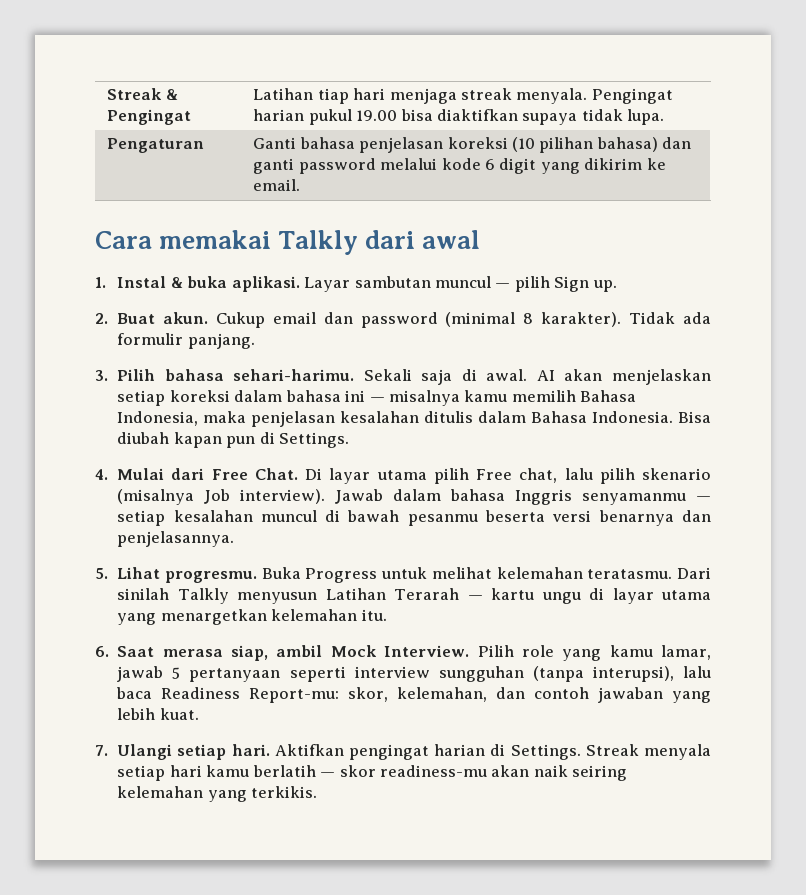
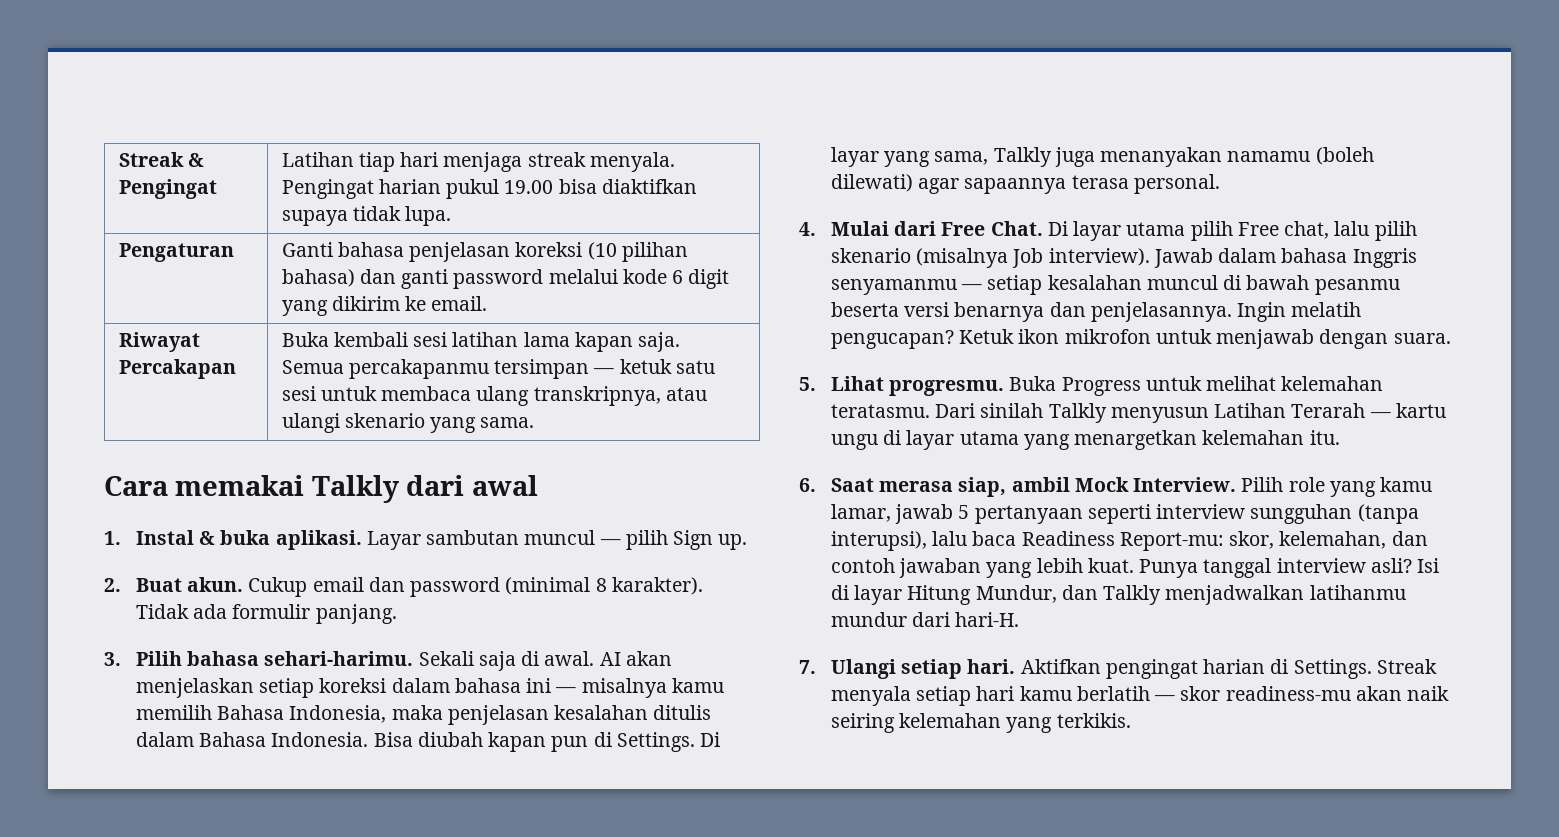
+ Riwayat Percakapan | Buka kembali sesi latihan lama kapan saja. Semua percakapanmu tersimpan — ketuk satu sesi untuk membaca ulang transkripnya, atau ulangi skenario yang sama.
+ Di layar yang sama, Talkly juga menanyakan namamu (boleh dilewati) agar sapaannya terasa personal.
+ Ingin melatih pengucapan? Ketuk ikon mikrofon untuk menjawab dengan suara.
+ Punya tanggal interview asli? Isi di layar Hitung Mundur, dan Talkly menjadwalkan latihanmu mundur dari hari-H.

